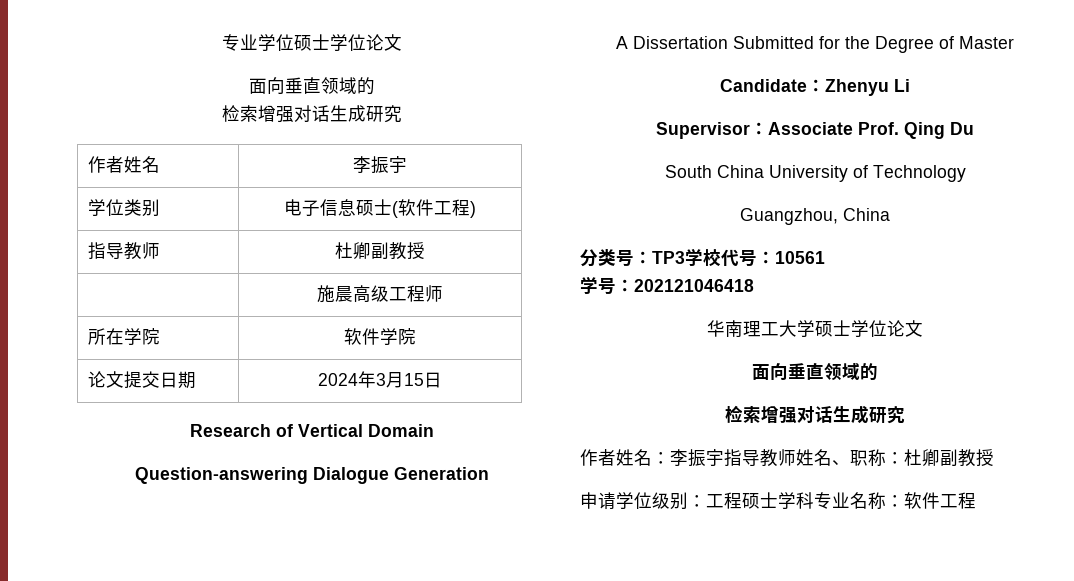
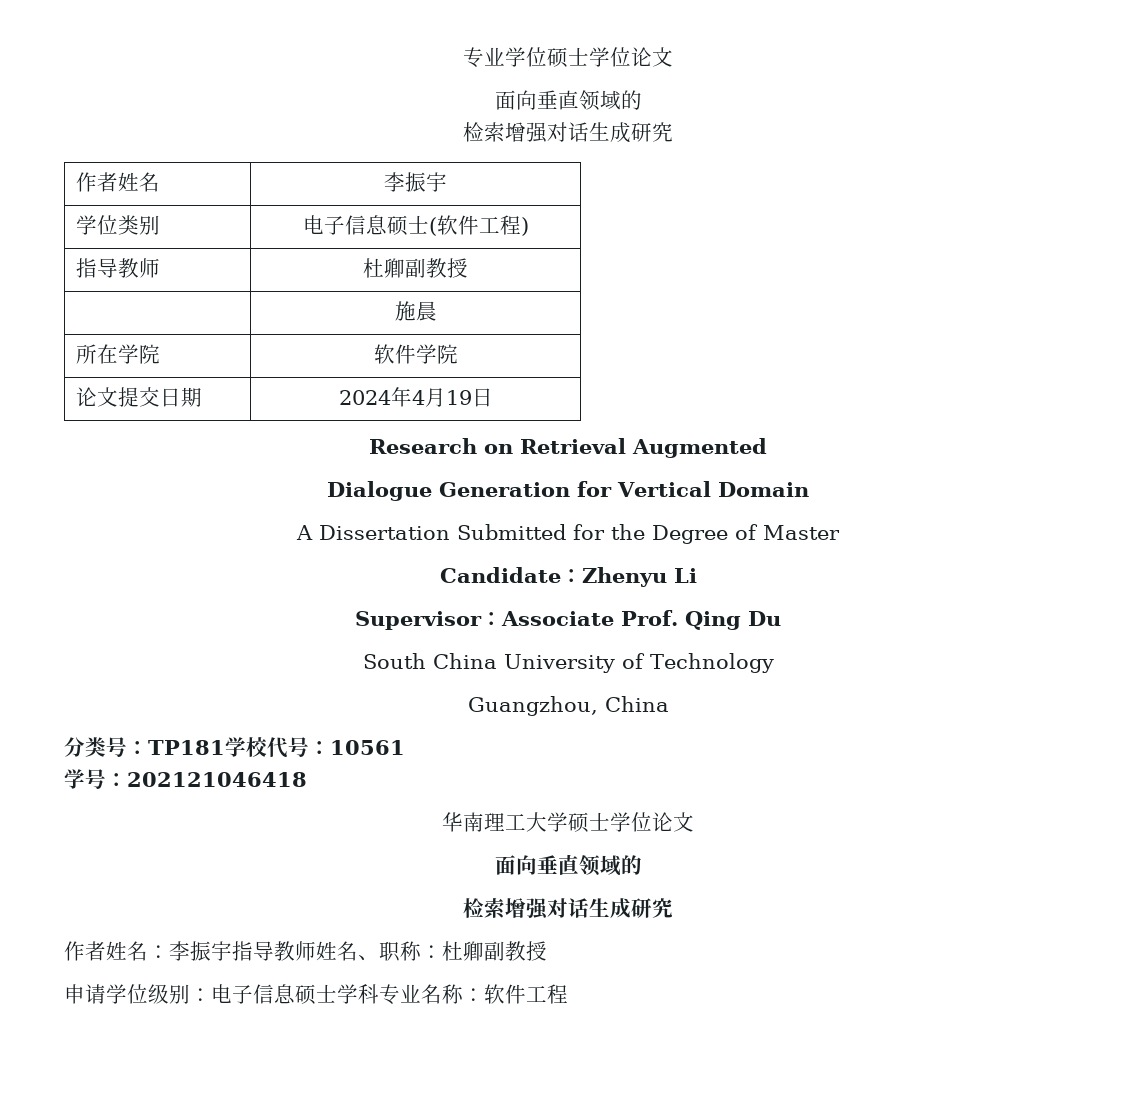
- | 施晨高级工程师
+ | 施晨
- 论文提交日期 | 2024年3月15日
+ 论文提交日期 | 2024年4月19日
- Research of Vertical Domain
+ Research on Retrieval Augmented
+ Dialogue Generation for Vertical Domain
- Question-answering Dialogue Generation
- 分类号：TP3学校代号：10561
+ 分类号：TP181学校代号：10561
- 申请学位级别：工程硕士学科专业名称：软件工程
+ 申请学位级别：电子信息硕士学科专业名称：软件工程

